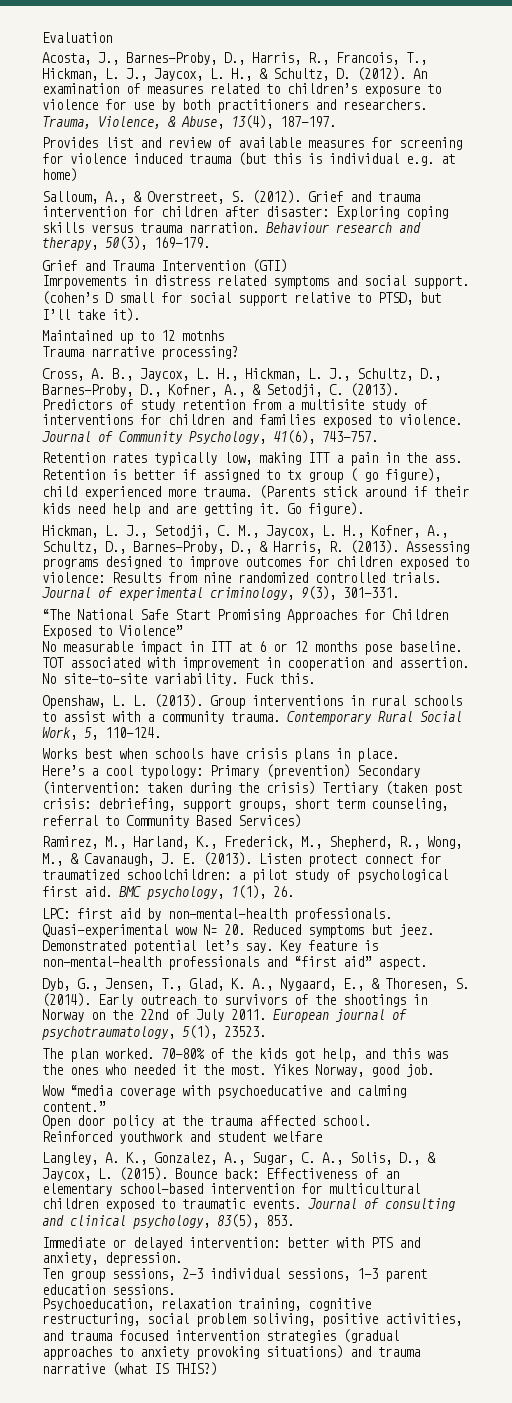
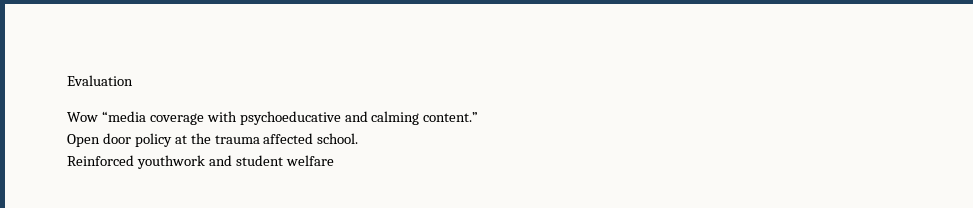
- Acosta, J., Barnes-Proby, D., Harris, R., Francois, T., Hickman, L. J., Jaycox, L. H., & Schultz, D. (2012). An examination of measures related to children’s exposure to violence for use by both practitioners and researchers. Trauma, Violence, & Abuse, 13(4), 187-197.
- Provides list and review of available measures for screening for violence induced trauma (but this is individual e.g. at home)
- Salloum, A., & Overstreet, S. (2012). Grief and trauma intervention for children after disaster: Exploring coping skills versus trauma narration. Behaviour research and therapy, 50(3), 169-179.
- Grief and Trauma Intervention (GTI)
- Imrpovements in distress related symptoms and social support. (cohen’s D small for social support relative to PTSD, but I’ll take it).
- Maintained up to 12 motnhs
- Trauma narrative processing?
- Cross, A. B., Jaycox, L. H., Hickman, L. J., Schultz, D., Barnes‐Proby, D., Kofner, A., & Setodji, C. (2013). Predictors of study retention from a multisite study of interventions for children and families exposed to violence. Journal of Community Psychology, 41(6), 743-757.
- Retention rates typically low, making ITT a pain in the ass. Retention is better if assigned to tx group ( go figure), child experienced more trauma. (Parents stick around if their kids need help and are getting it. Go figure).
- Hickman, L. J., Setodji, C. M., Jaycox, L. H., Kofner, A., Schultz, D., Barnes-Proby, D., & Harris, R. (2013). Assessing programs designed to improve outcomes for children exposed to violence: Results from nine randomized controlled trials. Journal of experimental criminology, 9(3), 301-331.
- “The National Safe Start Promising Approaches for Children Exposed to Violence”
- No measurable impact in ITT at 6 or 12 months pose baseline. TOT associated with improvement in cooperation and assertion. No site-to-site variability. Fuck this.
- Openshaw, L. L. (2013). Group interventions in rural schools to assist with a community trauma. Contemporary Rural Social Work, 5, 110-124.
- Works best when schools have crisis plans in place.
- Here’s a cool typology: Primary (prevention) Secondary (intervention: taken during the crisis) Tertiary (taken post crisis: debriefing, support groups, short term counseling, referral to Community Based Services)
- Ramirez, M., Harland, K., Frederick, M., Shepherd, R., Wong, M., & Cavanaugh, J. E. (2013). Listen protect connect for traumatized schoolchildren: a pilot study of psychological first aid. BMC psychology, 1(1), 26.
- LPC: first aid by non-mental-health professionals. Quasi-experimental wow N= 20. Reduced symptoms but jeez. Demonstrated potential let’s say. Key feature is non-mental-health professionals and “first aid” aspect.
- Dyb, G., Jensen, T., Glad, K. A., Nygaard, E., & Thoresen, S. (2014). Early outreach to survivors of the shootings in Norway on the 22nd of July 2011. European journal of psychotraumatology, 5(1), 23523.
- The plan worked. 70-80% of the kids got help, and this was the ones who needed it the most. Yikes Norway, good job.
- Langley, A. K., Gonzalez, A., Sugar, C. A., Solis, D., & Jaycox, L. (2015). Bounce back: Effectiveness of an elementary school-based intervention for multicultural children exposed to traumatic events. Journal of consulting and clinical psychology, 83(5), 853.
- Immediate or delayed intervention: better with PTS and anxiety, depression.
- Ten group sessions, 2-3 individual sessions, 1-3 parent education sessions.
- Psychoeducation, relaxation training, cognitive restructuring, social problem soliving, positive activities, and trauma focused intervention strategies (gradual approaches to anxiety provoking situations) and trauma narrative (what IS THIS?)

